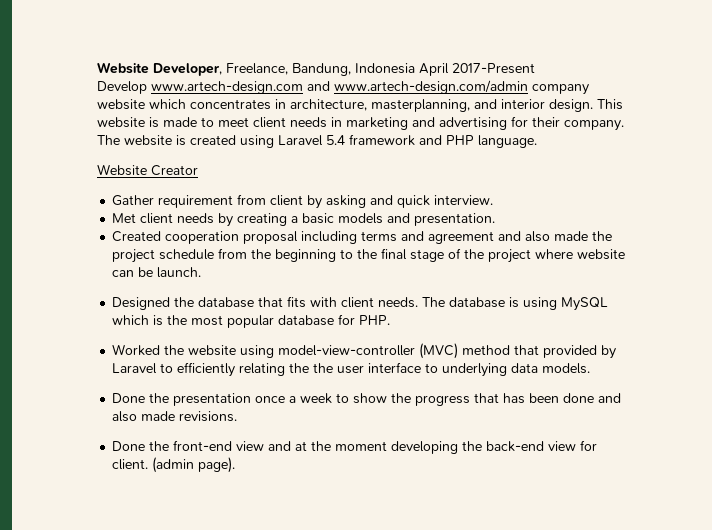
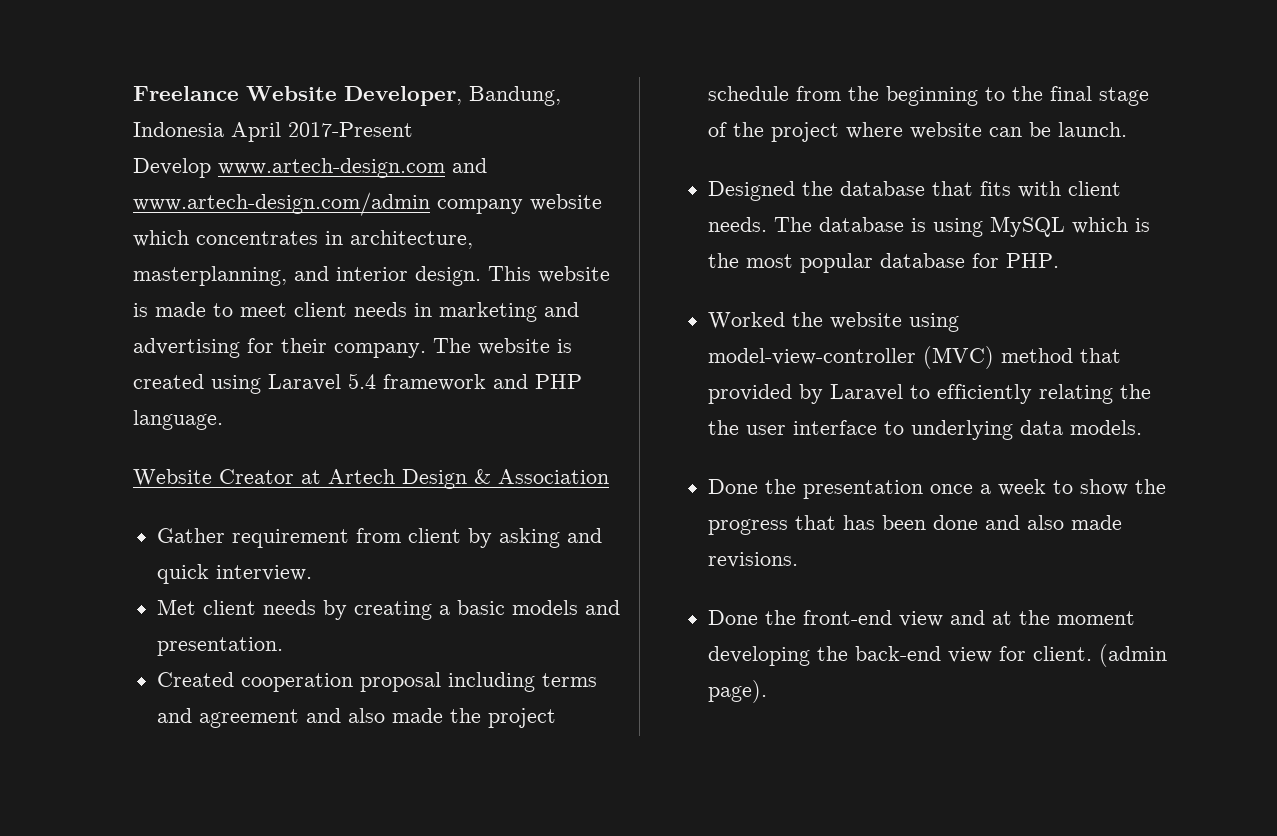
- Website Developer, Freelance, Bandung, Indonesia April 2017-Present
+ Freelance Website Developer, Bandung, Indonesia April 2017-Present
- Website Creator
+ Website Creator at Artech Design & Association

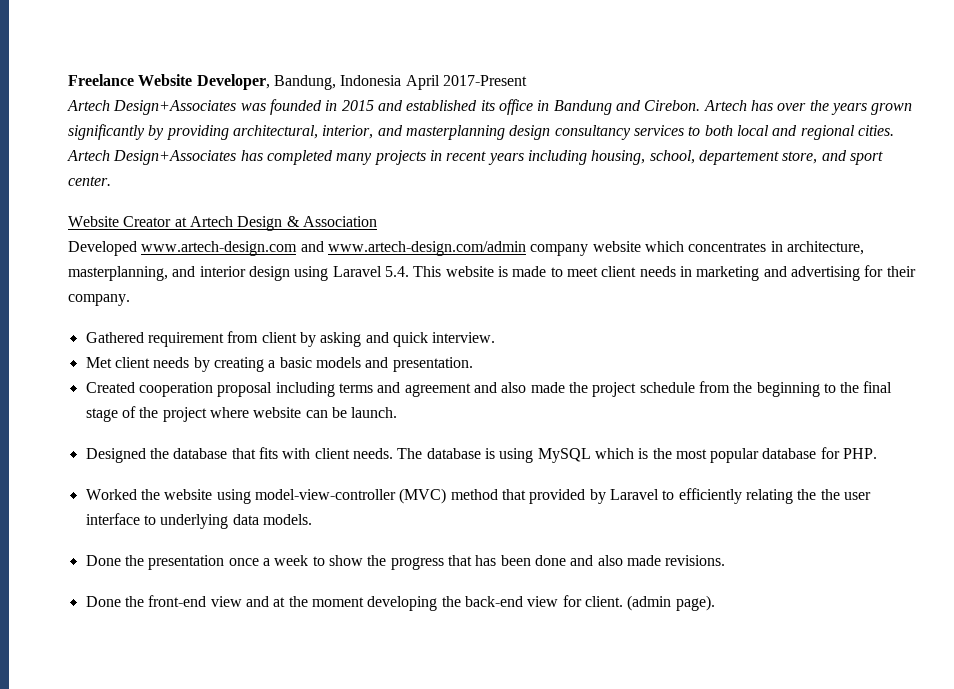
- Develop www.artech-design.com and www.artech-design.com/admin company website which concentrates in architecture, masterplanning, and interior design. This website is made to meet client needs in marketing and advertising for their company. The website is created using Laravel 5.4 framework and PHP language.
+ Artech Design+Associates was founded in 2015 and established its office in Bandung and Cirebon. Artech has over the years grown significantly by providing architectural, interior, and masterplanning design consultancy services to both local and regional cities. Artech Design+Associates has completed many projects in recent years including housing, school, departement store, and sport center.
  Website Creator at Artech Design & Association
- Gather requirement from client by asking and quick interview.
+ Developed www.artech-design.com and www.artech-design.com/admin company website which concentrates in architecture, masterplanning, and interior design using Laravel 5.4. This website is made to meet client needs in marketing and advertising for their company.
+ Gathered requirement from client by asking and quick interview.

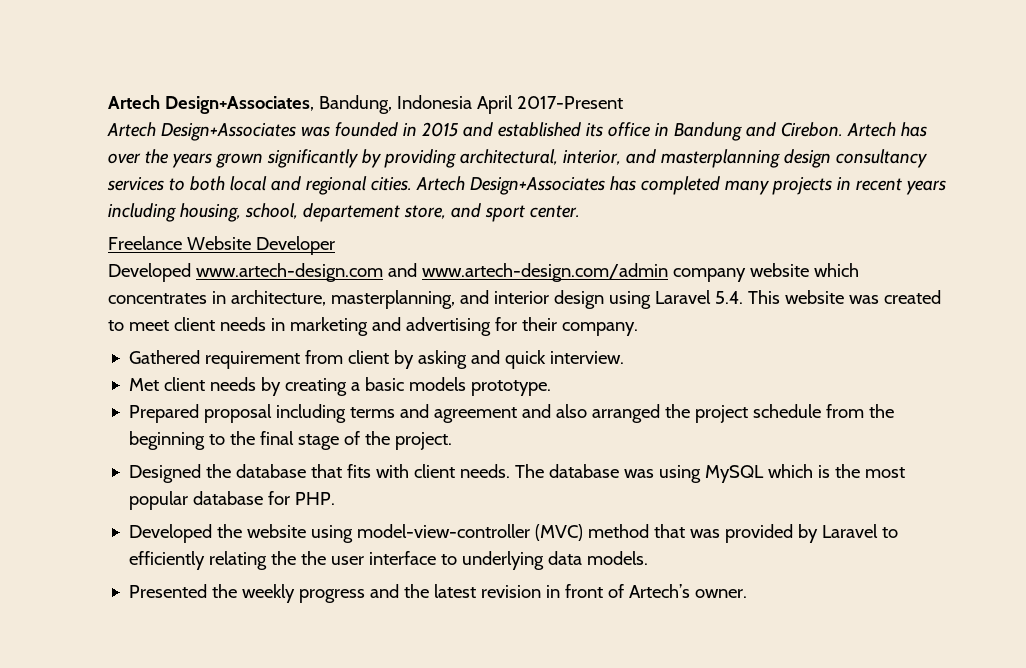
- Freelance Website Developer, Bandung, Indonesia April 2017-Present
+ Artech Design+Associates, Bandung, Indonesia April 2017-Present
- Website Creator at Artech Design & Association
+ Freelance Website Developer
- Developed www.artech-design.com and www.artech-design.com/admin company website which concentrates in architecture, masterplanning, and interior design using Laravel 5.4. This website is made to meet client needs in marketing and advertising for their company.
+ Developed www.artech-design.com and www.artech-design.com/admin company website which concentrates in architecture, masterplanning, and interior design using Laravel 5.4. This website was created to meet client needs in marketing and advertising for their company.
- Met client needs by creating a basic models and presentation.
- Created cooperation proposal including terms and agreement and also made the project schedule from the beginning to the final stage of the project where website can be launch.
+ Met client needs by creating a basic models prototype.
+ Prepared proposal including terms and agreement and also arranged the project schedule from the beginning to the final stage of the project.
- The database is using MySQL which is the most popular database for PHP.
+ The database was using MySQL which is the most popular database for PHP.
- Worked the website using model-view-controller (MVC) method that provided by Laravel to efficiently relating the the user interface to underlying data models.
+ Developed the website using model-view-controller (MVC) method that was provided by Laravel to efficiently relating the the user interface to underlying data models.
- Done the presentation once a week to show the progress that has been done and also made revisions.
- Done the front-end view and at the moment developing the back-end view for client. (admin page).
+ Presented the weekly progress and the latest revision in front of Artech’s owner.

